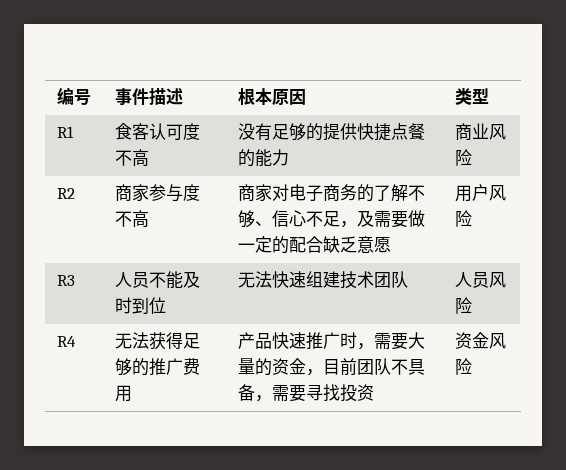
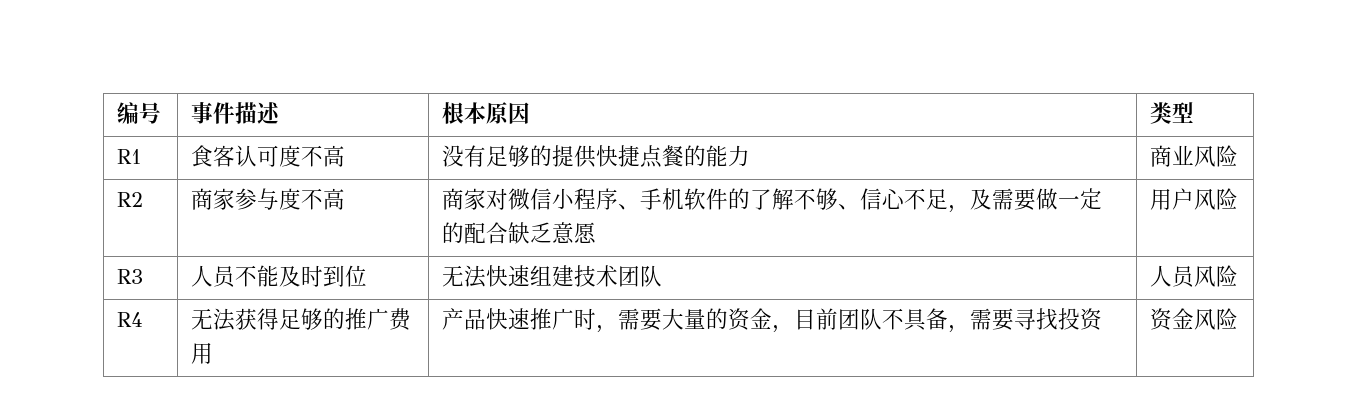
- R2 | 商家参与度不高 | 商家对电子商务的了解不够、信心不足，及需要做一定的配合缺乏意愿 | 用户风险
+ R2 | 商家参与度不高 | 商家对微信小程序、手机软件的了解不够、信心不足，及需要做一定的配合缺乏意愿 | 用户风险

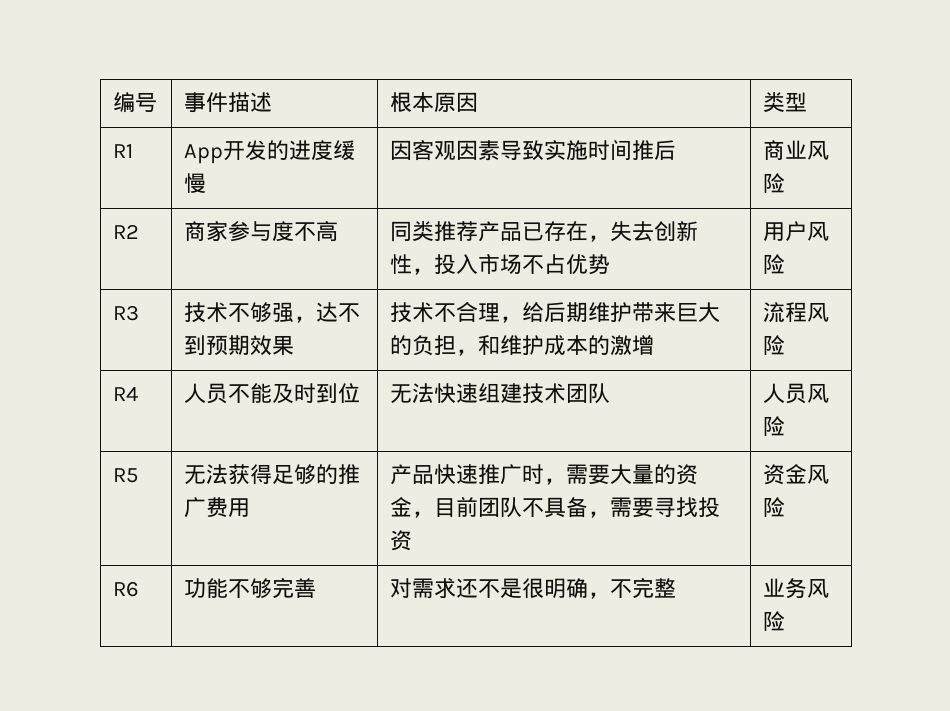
- R1 | 食客认可度不高 | 没有足够的提供快捷点餐的能力 | 商业风险
+ R1 | App开发的进度缓慢 | 因客观因素导致实施时间推后 | 商业风险
- R2 | 商家参与度不高 | 商家对微信小程序、手机软件的了解不够、信心不足，及需要做一定的配合缺乏意愿 | 用户风险
- R3 | 人员不能及时到位 | 无法快速组建技术团队 | 人员风险
+ R2 | 商家参与度不高 | 同类推荐产品已存在，失去创新性，投入市场不占优势 | 用户风险
+ R3 | 技术不够强，达不到预期效果 | 技术不合理，给后期维护带来巨大的负担，和维护成本的激增 | 流程风险
+ R4 | 人员不能及时到位 | 无法快速组建技术团队 | 人员风险
- R4 | 无法获得足够的推广费用 | 产品快速推广时，需要大量的资金，目前团队不具备，需要寻找投资 | 资金风险
+ R5 | 无法获得足够的推广费用 | 产品快速推广时，需要大量的资金，目前团队不具备，需要寻找投资 | 资金风险
+ R6 | 功能不够完善 | 对需求还不是很明确，不完整 | 业务风险

